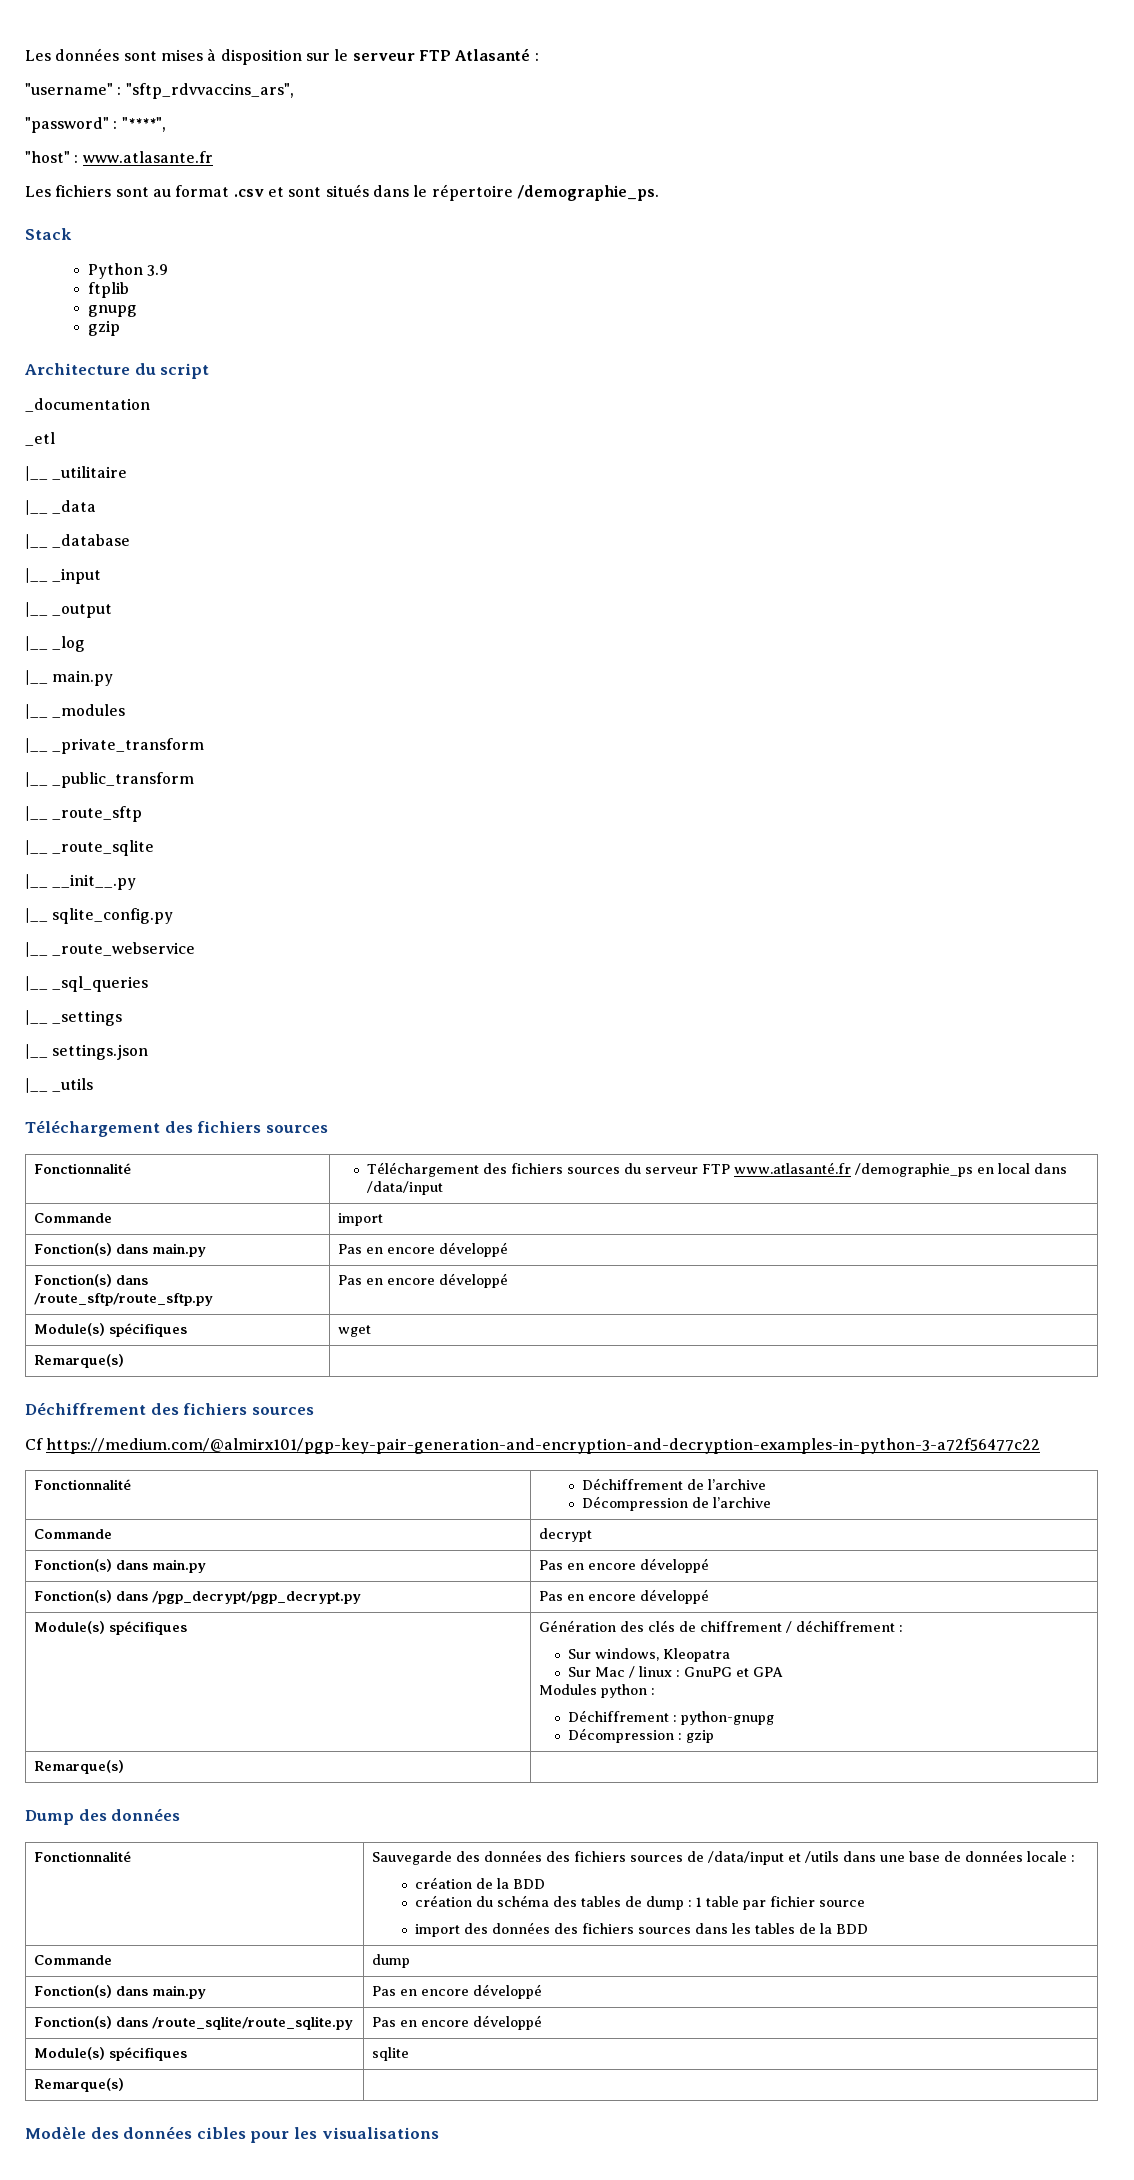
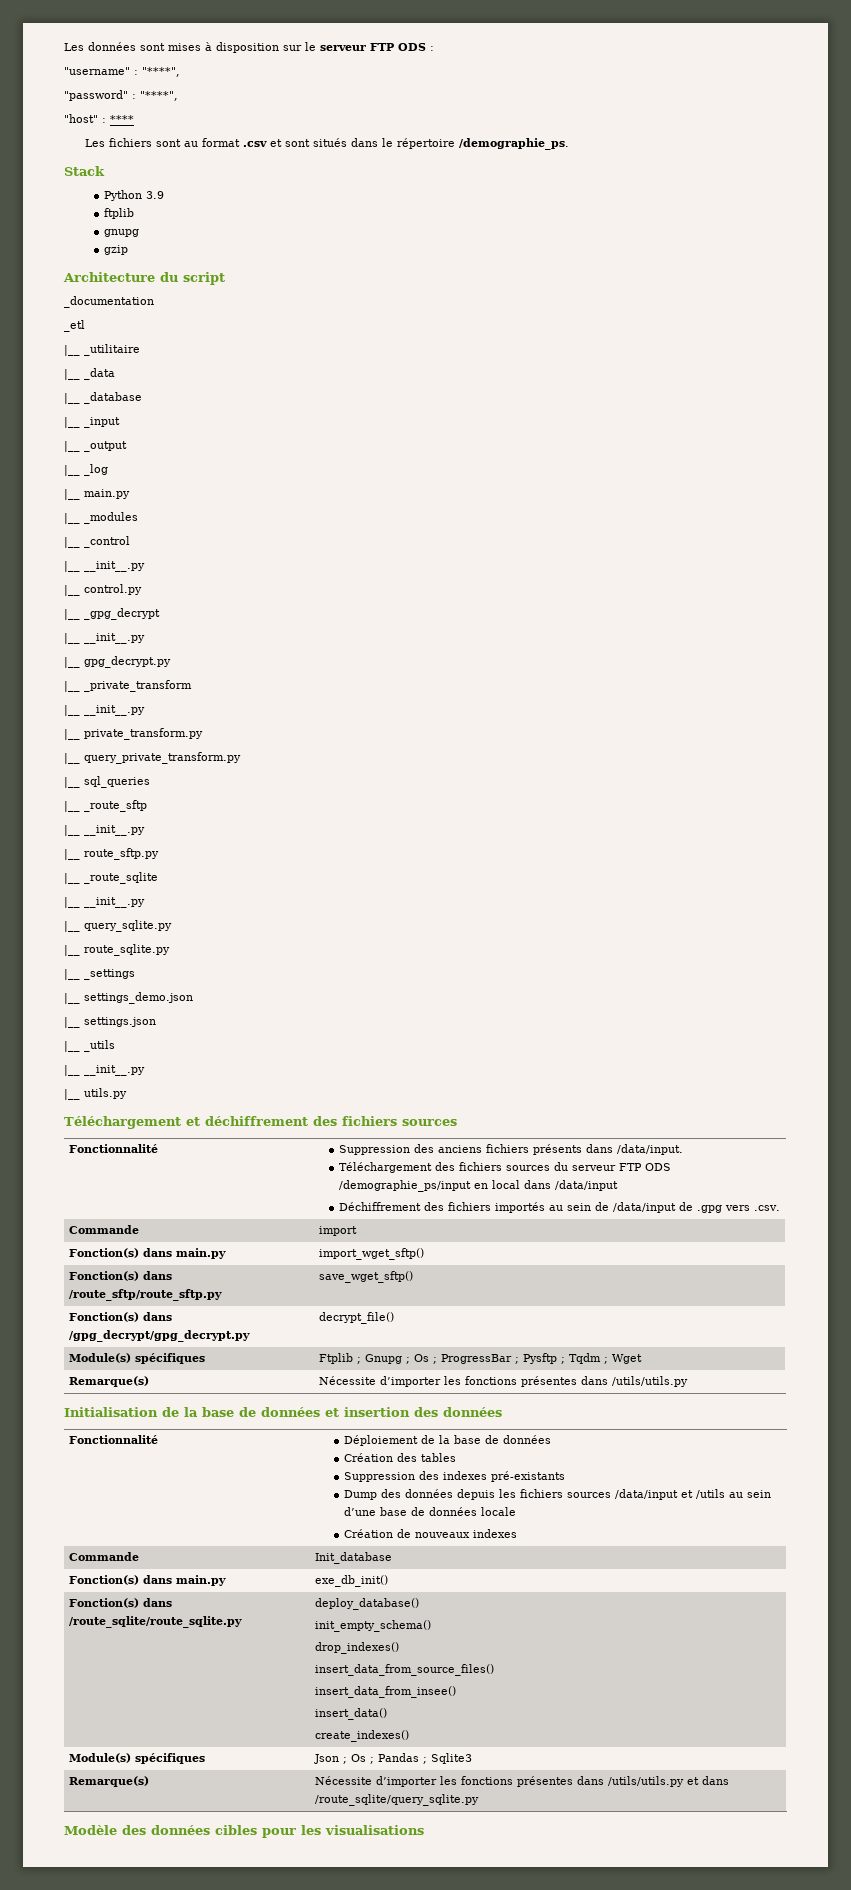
- Les données sont mises à disposition sur le serveur FTP Atlasanté :
+ Les données sont mises à disposition sur le serveur FTP ODS :
- "username" : "sftp_rdvvaccins_ars",
+ "username" : "****",
- "host" : www.atlasante.fr
+ "host" : ****
+ |__ _control
+ |__ __init__.py
+ |__ control.py
+ |__ _gpg_decrypt
+ |__ __init__.py
+ |__ gpg_decrypt.py
  |__ _private_transform
- |__ _public_transform
+ |__ __init__.py
+ |__ private_transform.py
+ |__ query_private_transform.py
+ |__ sql_queries
  |__ _route_sftp
+ |__ __init__.py
+ |__ route_sftp.py
- |__ sqlite_config.py
- |__ _route_webservice
- |__ _sql_queries
+ |__ query_sqlite.py
+ |__ route_sqlite.py
+ |__ settings_demo.json
  |__ _utils
- Téléchargement des fichiers sources
+ |__ __init__.py
+ |__ utils.py
+ Téléchargement et déchiffrement des fichiers sources
- Fonctionnalité | Téléchargement des fichiers sources du serveur FTP www.atlasanté.fr /demographie_ps en local dans /data/input
+ Fonctionnalité | Suppression des anciens fichiers présents dans /data/input.
+ Téléchargement des fichiers sources du serveur FTP ODS /demographie_ps/input en local dans /data/input
+ Déchiffrement des fichiers importés au sein de /data/input de .gpg vers .csv.
  Commande | import
- Fonction(s) dans main.py | Pas en encore développé
+ Fonction(s) dans main.py | import_wget_sftp()
- Fonction(s) dans /route_sftp/route_sftp.py | Pas en encore développé
- Module(s) spécifiques | wget
- Remarque(s) |
- Déchiffrement des fichiers sources
- Cf https://medium.com/@almirx101/pgp-key-pair-generation-and-encryption-and-decryption-examples-in-python-3-a72f56477c22
- Fonctionnalité | Déchiffrement de l’archive
- Décompression de l’archive
- Commande | decrypt
- Fonction(s) dans main.py | Pas en encore développé
- Fonction(s) dans /pgp_decrypt/pgp_decrypt.py | Pas en encore développé
- Module(s) spécifiques | Génération des clés de chiffrement / déchiffrement :
- Sur windows, Kleopatra
- Sur Mac / linux : GnuPG et GPA
- Modules python :
- Déchiffrement : python-gnupg
- Décompression : gzip
- Remarque(s) |
- Dump des données
- Fonctionnalité | Sauvegarde des données des fichiers sources de /data/input et /utils dans une base de données locale :
- création de la BDD
- création du schéma des tables de dump : 1 table par fichier source
- import des données des fichiers sources dans les tables de la BDD
- Commande | dump
- Fonction(s) dans main.py | Pas en encore développé
- Fonction(s) dans /route_sqlite/route_sqlite.py | Pas en encore développé
- Module(s) spécifiques | sqlite
- Remarque(s) |
+ Fonction(s) dans /route_sftp/route_sftp.py | save_wget_sftp()
+ Fonction(s) dans /gpg_decrypt/gpg_decrypt.py | decrypt_file()
+ Module(s) spécifiques | Ftplib ; Gnupg ; Os ; ProgressBar ; Pysftp ; Tqdm ; Wget
+ Remarque(s) | Nécessite d’importer les fonctions présentes dans /utils/utils.py
+ Initialisation de la base de données et insertion des données
+ Fonctionnalité | Déploiement de la base de données
+ Création des tables
+ Suppression des indexes pré-existants
+ Dump des données depuis les fichiers sources /data/input et /utils au sein d’une base de données locale
+ Création de nouveaux indexes
+ Commande | Init_database
+ Fonction(s) dans main.py | exe_db_init()
+ Fonction(s) dans /route_sqlite/route_sqlite.py | deploy_database()
+ init_empty_schema()
+ drop_indexes()
+ insert_data_from_source_files()
+ insert_data_from_insee()
+ insert_data()
+ create_indexes()
+ Module(s) spécifiques | Json ; Os ; Pandas ; Sqlite3
+ Remarque(s) | Nécessite d’importer les fonctions présentes dans /utils/utils.py et dans /route_sqlite/query_sqlite.py

